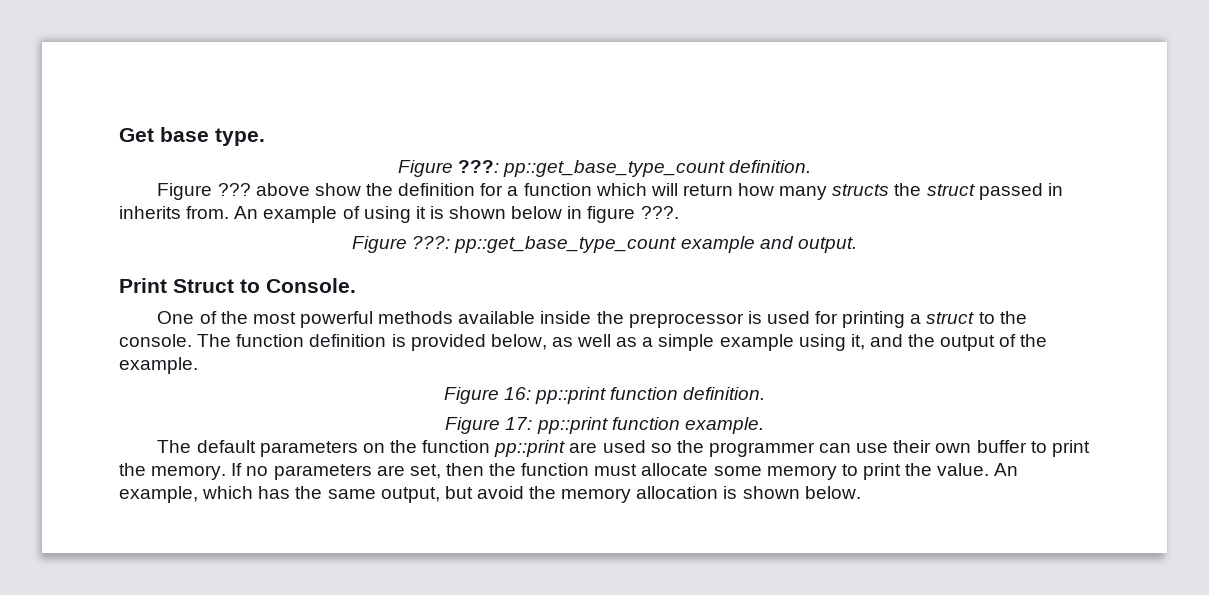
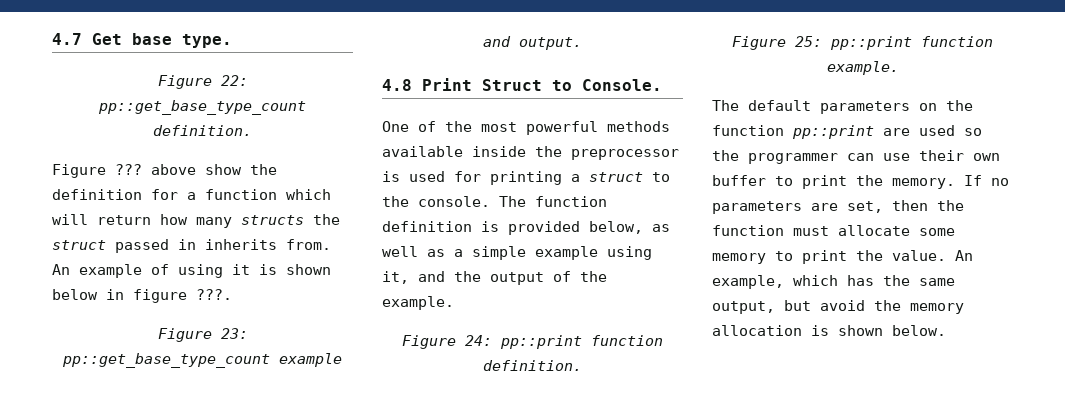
- Get base type.
+ 4.7 Get base type.
- Figure ???: pp::get_base_type_count definition.
+ Figure 22: pp::get_base_type_count definition.
- Figure ???: pp::get_base_type_count example and output.
+ Figure 23: pp::get_base_type_count example and output.
- Print Struct to Console.
+ 4.8 Print Struct to Console.
- Figure 16: pp::print function definition.
+ Figure 24: pp::print function definition.
- Figure 17: pp::print function example.
+ Figure 25: pp::print function example.

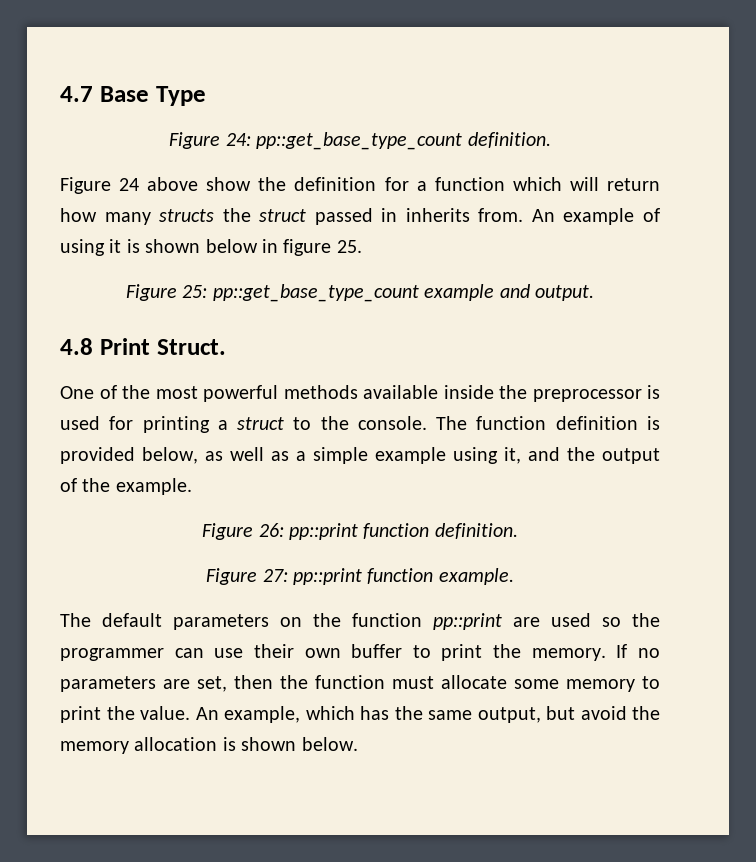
- 4.7 Get base type.
- Figure 22: pp::get_base_type_count definition.
+ 4.7 Base Type
+ Figure 24: pp::get_base_type_count definition.
- Figure ??? above show the definition for a function which will return how many structs the struct passed in inherits from.
+ Figure 24 above show the definition for a function which will return how many structs the struct passed in inherits from.
- An example of using it is shown below in figure ???.
- Figure 23: pp::get_base_type_count example and output.
+ An example of using it is shown below in figure 25.
+ Figure 25: pp::get_base_type_count example and output.
- 4.8 Print Struct to Console.
+ 4.8 Print Struct.
- Figure 24: pp::print function definition.
+ Figure 26: pp::print function definition.
- Figure 25: pp::print function example.
+ Figure 27: pp::print function example.

